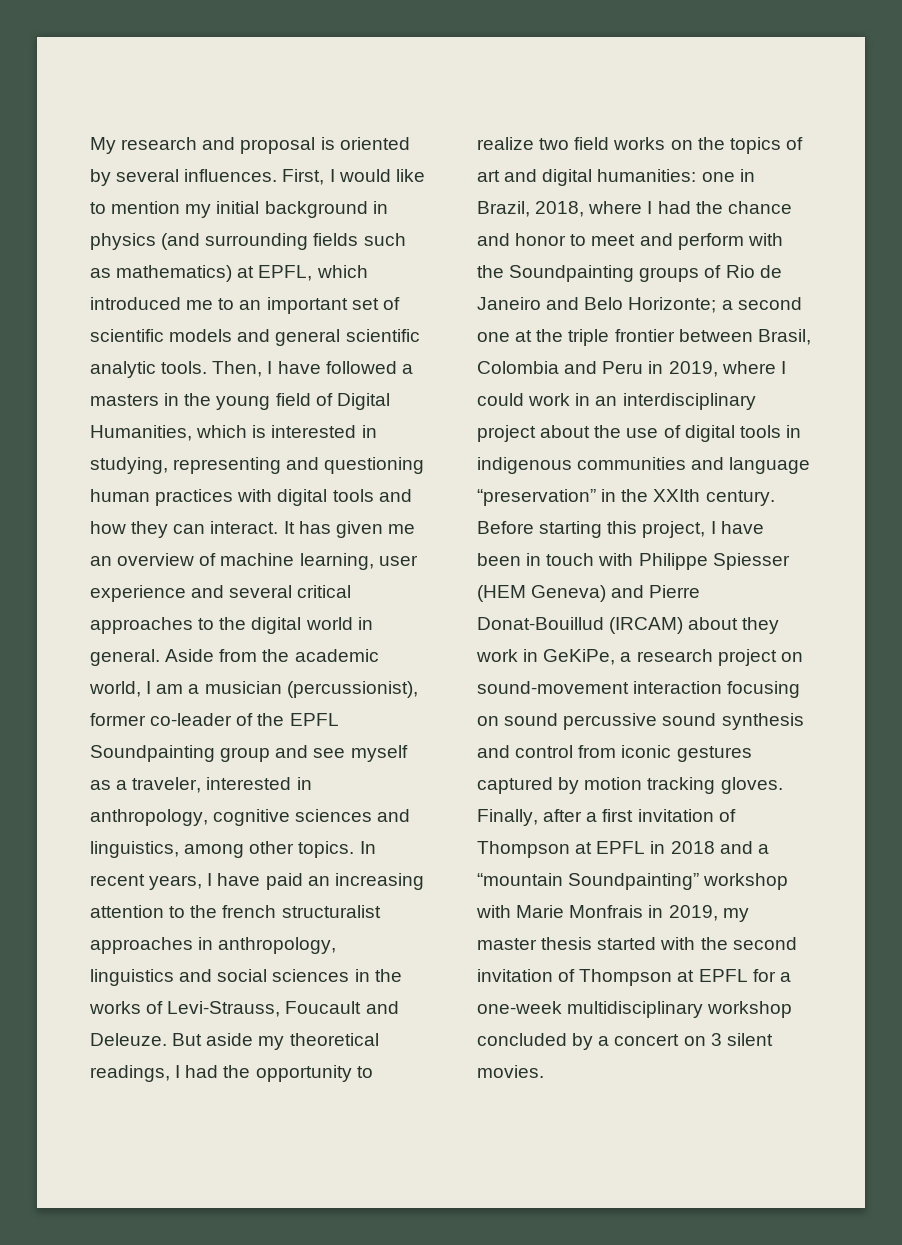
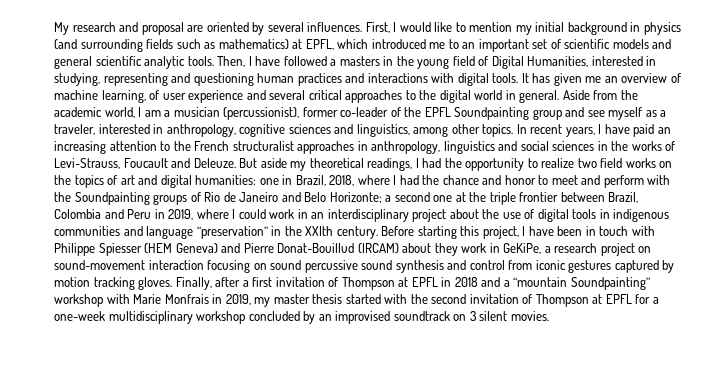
- My research and proposal is oriented by several influences.
+ My research and proposal are oriented by several influences.
- Then, I have followed a masters in the young field of Digital Humanities, which is interested in studying, representing and questioning human practices with digital tools and how they can interact.
+ Then, I have followed a masters in the young field of Digital Humanities, interested in studying, representing and questioning human practices and interactions with digital tools.
- It has given me an overview of machine learning, user experience and several critical approaches to the digital world in general.
+ It has given me an overview of machine learning, of user experience and several critical approaches to the digital world in general.
- In recent years, I have paid an increasing attention to the french structuralist approaches in anthropology, linguistics and social sciences in the works of Levi-Strauss, Foucault and Deleuze.
+ In recent years, I have paid an increasing attention to the French structuralist approaches in anthropology, linguistics and social sciences in the works of Levi-Strauss, Foucault and Deleuze.
- a second one at the triple frontier between Brasil, Colombia and Peru in 2019, where I could work in an interdisciplinary project about the use of digital tools in indigenous communities and language “preservation” in the XXIth century.
+ a second one at the triple frontier between Brazil, Colombia and Peru in 2019, where I could work in an interdisciplinary project about the use of digital tools in indigenous communities and language “preservation” in the XXIth century.
- Finally, after a first invitation of Thompson at EPFL in 2018 and a “mountain Soundpainting” workshop with Marie Monfrais in 2019, my master thesis started with the second invitation of Thompson at EPFL for a one-week multidisciplinary workshop concluded by a concert on 3 silent movies.
+ Finally, after a first invitation of Thompson at EPFL in 2018 and a “mountain Soundpainting” workshop with Marie Monfrais in 2019, my master thesis started with the second invitation of Thompson at EPFL for a one-week multidisciplinary workshop concluded by an improvised soundtrack on 3 silent movies.

